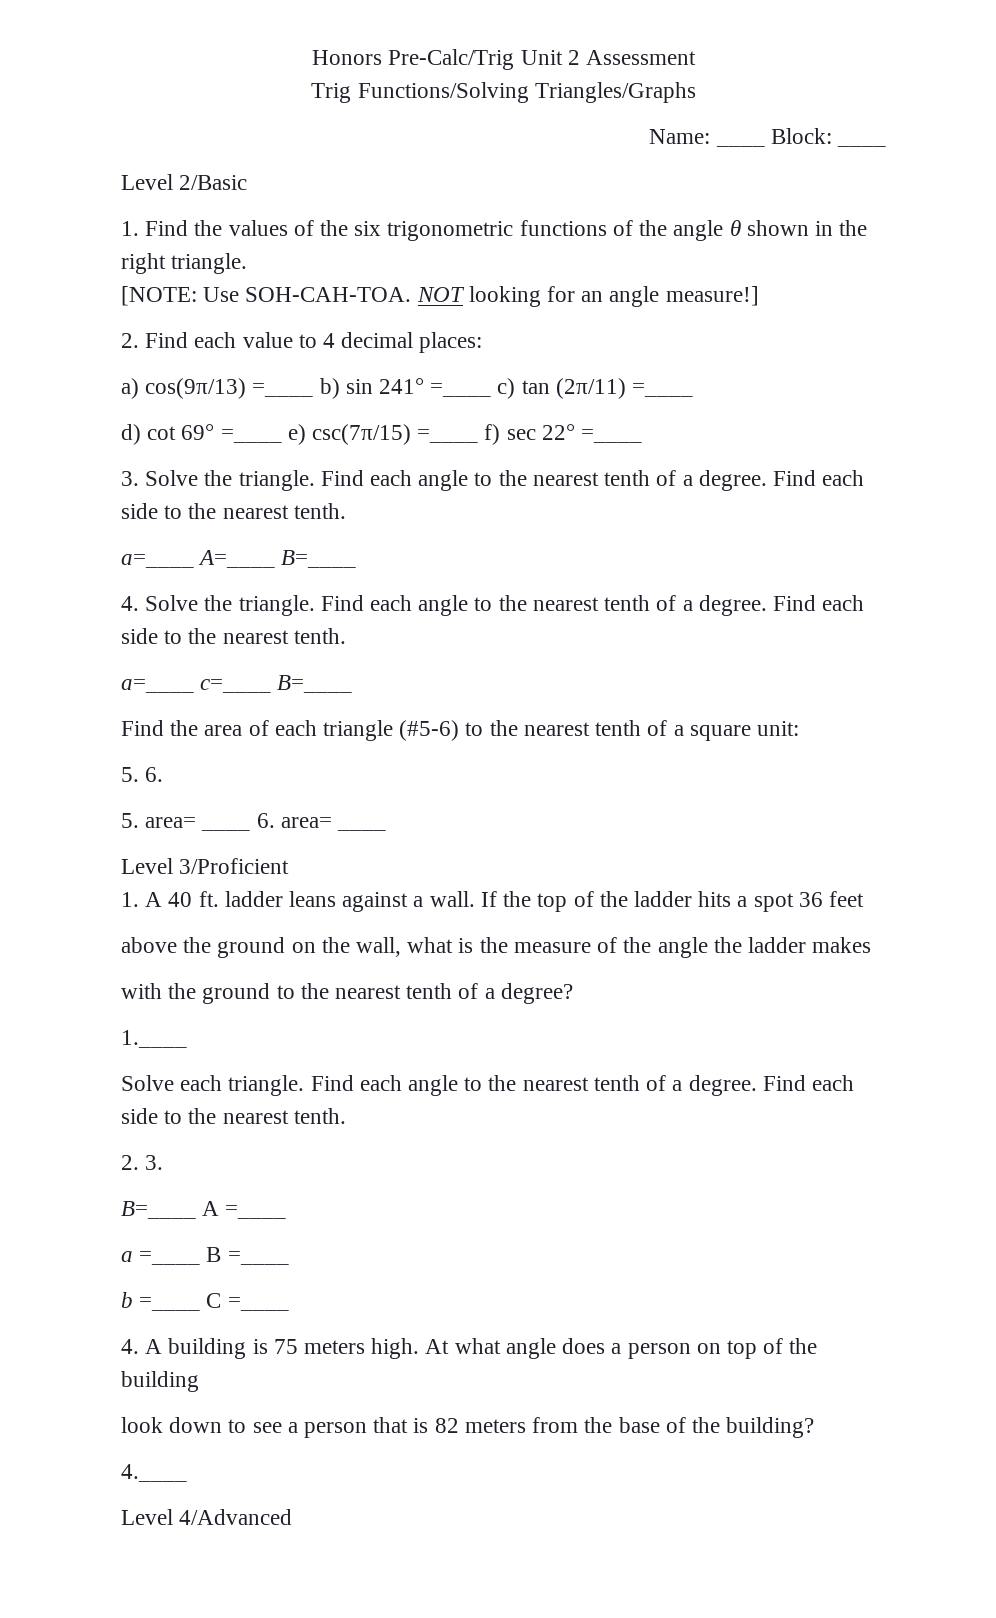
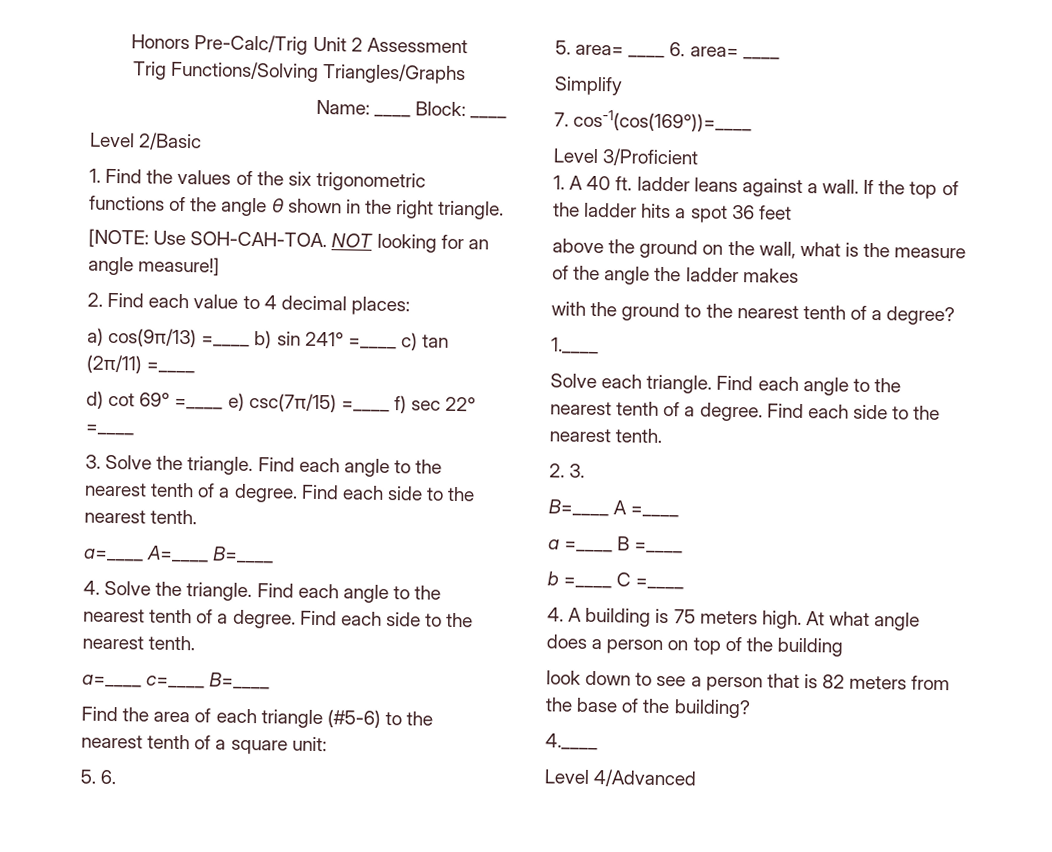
+ Simplify
+ 7. cos-1(cos(169°))=____

